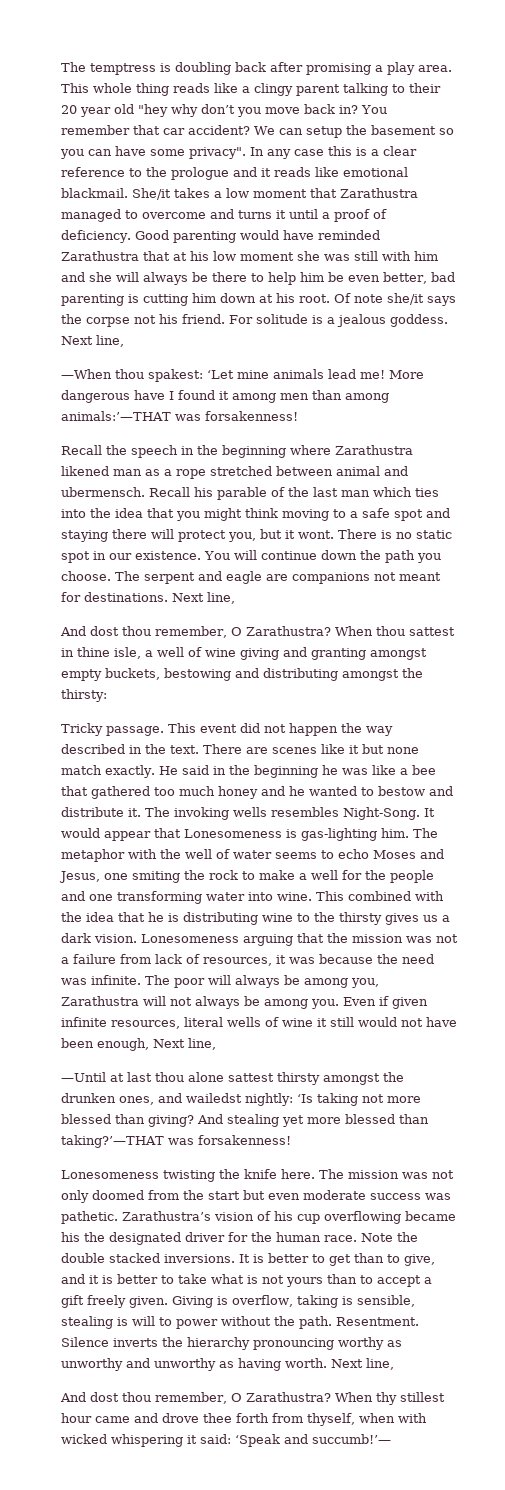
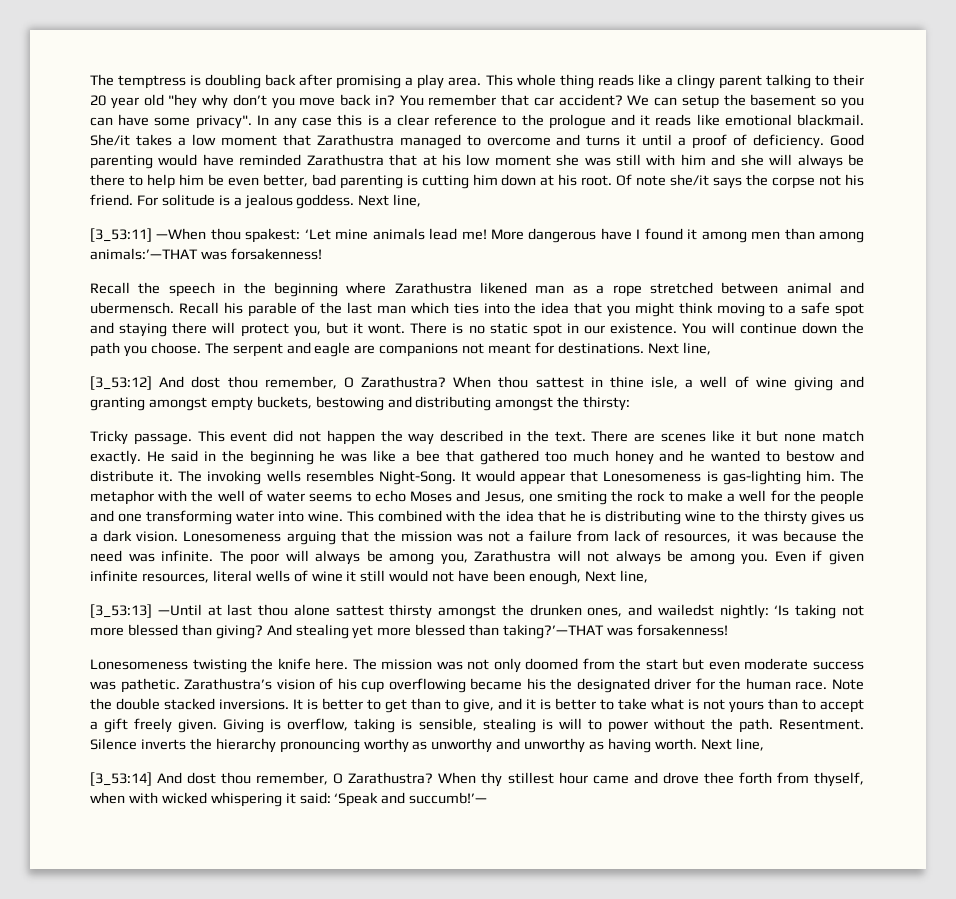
- —When thou spakest: ‘Let mine animals lead me!
+ [3_53:11] —When thou spakest: ‘Let mine animals lead me!
  The serpent and eagle are companions not meant for destinations. Next line,
- And dost thou remember, O Zarathustra?
+ [3_53:12] And dost thou remember, O Zarathustra?
- —Until at last thou alone sattest thirsty amongst the drunken ones, and wailedst nightly: ‘Is taking not more blessed than giving?
+ [3_53:13] —Until at last thou alone sattest thirsty amongst the drunken ones, and wailedst nightly: ‘Is taking not more blessed than giving?
  Silence inverts the hierarchy pronouncing worthy as unworthy and unworthy as having worth. Next line,
- And dost thou remember, O Zarathustra?
+ [3_53:14] And dost thou remember, O Zarathustra?

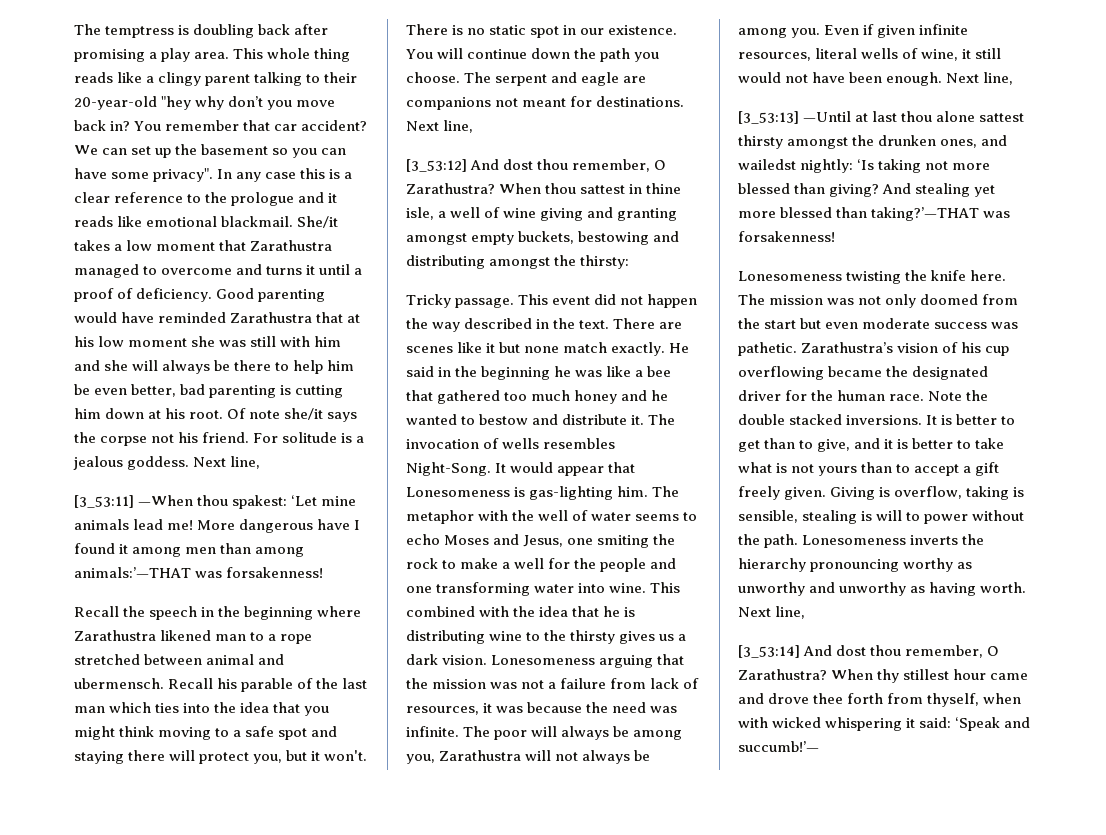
- This whole thing reads like a clingy parent talking to their 20 year old "hey why don’t you move back in?
+ This whole thing reads like a clingy parent talking to their 20-year-old "hey why don’t you move back in?
- We can setup the basement so you can have some privacy".
+ We can set up the basement so you can have some privacy".
- Recall the speech in the beginning where Zarathustra likened man as a rope stretched between animal and ubermensch.
+ Recall the speech in the beginning where Zarathustra likened man to a rope stretched between animal and ubermensch.
- Recall his parable of the last man which ties into the idea that you might think moving to a safe spot and staying there will protect you, but it wont.
+ Recall his parable of the last man which ties into the idea that you might think moving to a safe spot and staying there will protect you, but it won't.
- The invoking wells resembles Night-Song.
+ The invocation of wells resembles Night-Song.
- Even if given infinite resources, literal wells of wine it still would not have been enough, Next line,
+ Even if given infinite resources, literal wells of wine, it still would not have been enough. Next line,
- Zarathustra’s vision of his cup overflowing became his the designated driver for the human race.
+ Zarathustra’s vision of his cup overflowing became the designated driver for the human race.
- Resentment. Silence inverts the hierarchy pronouncing worthy as unworthy and unworthy as having worth.
+ Lonesomeness inverts the hierarchy pronouncing worthy as unworthy and unworthy as having worth.

